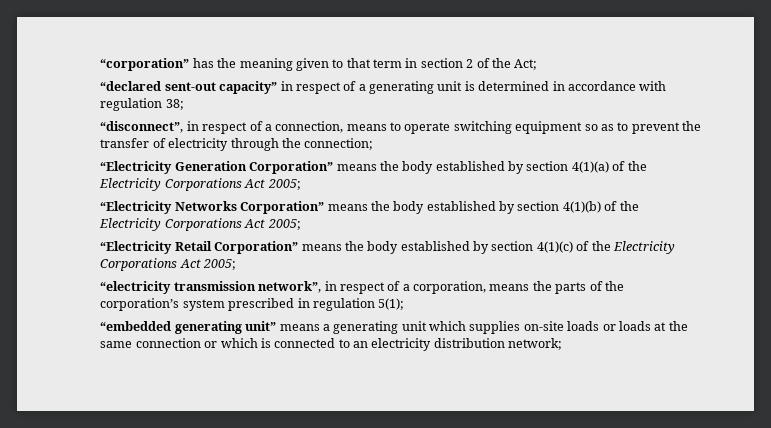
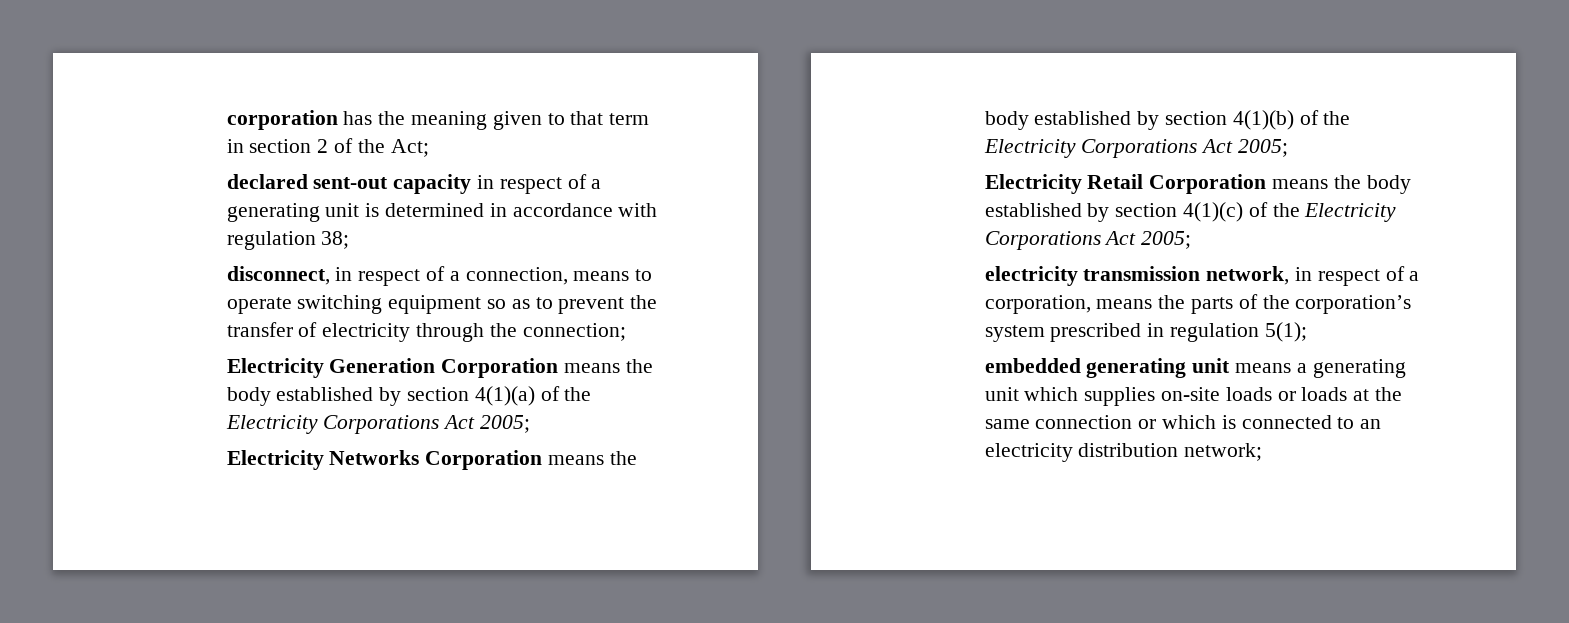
- “corporation” has the meaning given to that term in section 2 of the Act;
+ corporation has the meaning given to that term in section 2 of the Act;
- “declared sent-out capacity” in respect of a generating unit is determined in accordance with regulation 38;
+ declared sent-out capacity in respect of a generating unit is determined in accordance with regulation 38;
- “disconnect”, in respect of a connection, means to operate switching equipment so as to prevent the transfer of electricity through the connection;
+ disconnect, in respect of a connection, means to operate switching equipment so as to prevent the transfer of electricity through the connection;
- “Electricity Generation Corporation” means the body established by section 4(1)(a) of the Electricity Corporations Act 2005;
+ Electricity Generation Corporation means the body established by section 4(1)(a) of the Electricity Corporations Act 2005;
- “Electricity Networks Corporation” means the body established by section 4(1)(b) of the Electricity Corporations Act 2005;
+ Electricity Networks Corporation means the body established by section 4(1)(b) of the Electricity Corporations Act 2005;
- “Electricity Retail Corporation” means the body established by section 4(1)(c) of the Electricity Corporations Act 2005;
+ Electricity Retail Corporation means the body established by section 4(1)(c) of the Electricity Corporations Act 2005;
- “electricity transmission network”, in respect of a corporation, means the parts of the corporation’s system prescribed in regulation 5(1);
+ electricity transmission network, in respect of a corporation, means the parts of the corporation’s system prescribed in regulation 5(1);
- “embedded generating unit” means a generating unit which supplies on-site loads or loads at the same connection or which is connected to an electricity distribution network;
+ embedded generating unit means a generating unit which supplies on-site loads or loads at the same connection or which is connected to an electricity distribution network;

